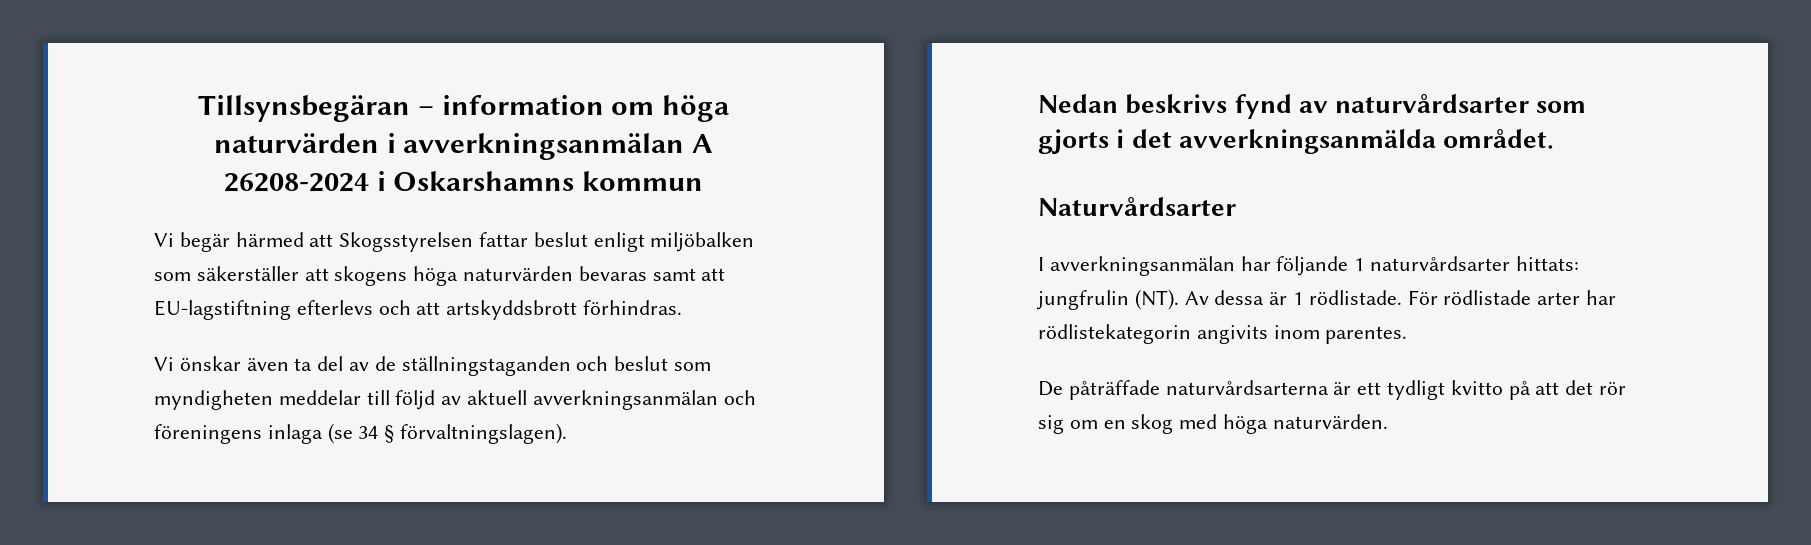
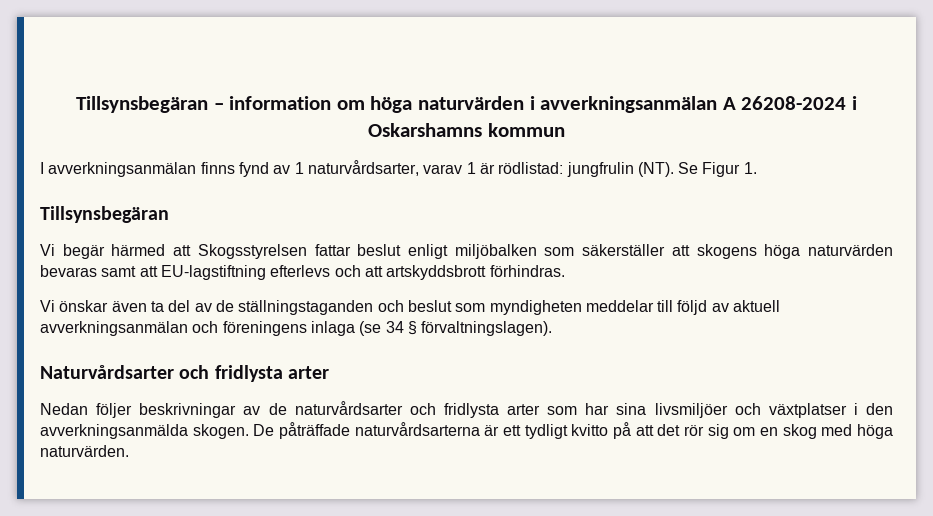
+ I avverkningsanmälan finns fynd av 1 naturvårdsarter, varav 1 är rödlistad: jungfrulin (NT). Se Figur 1.
+ Tillsynsbegäran
- Nedan beskrivs fynd av naturvårdsarter som gjorts i det avverkningsanmälda området.
- Naturvårdsarter
- I avverkningsanmälan har följande 1 naturvårdsarter hittats: jungfrulin (NT). Av dessa är 1 rödlistade. För rödlistade arter har rödlistekategorin angivits inom parentes.
- De påträffade naturvårdsarterna är ett tydligt kvitto på att det rör sig om en skog med höga naturvärden.
+ Naturvårdsarter och fridlysta arter
+ Nedan följer beskrivningar av de naturvårdsarter och fridlysta arter som har sina livsmiljöer och växtplatser i den avverkningsanmälda skogen. De påträffade naturvårdsarterna är ett tydligt kvitto på att det rör sig om en skog med höga naturvärden.

